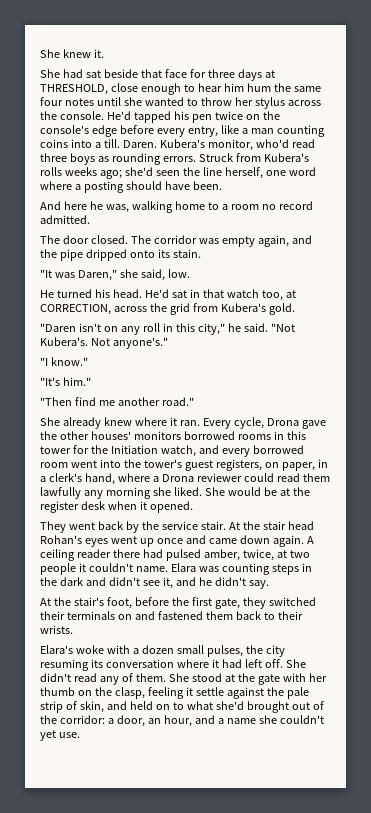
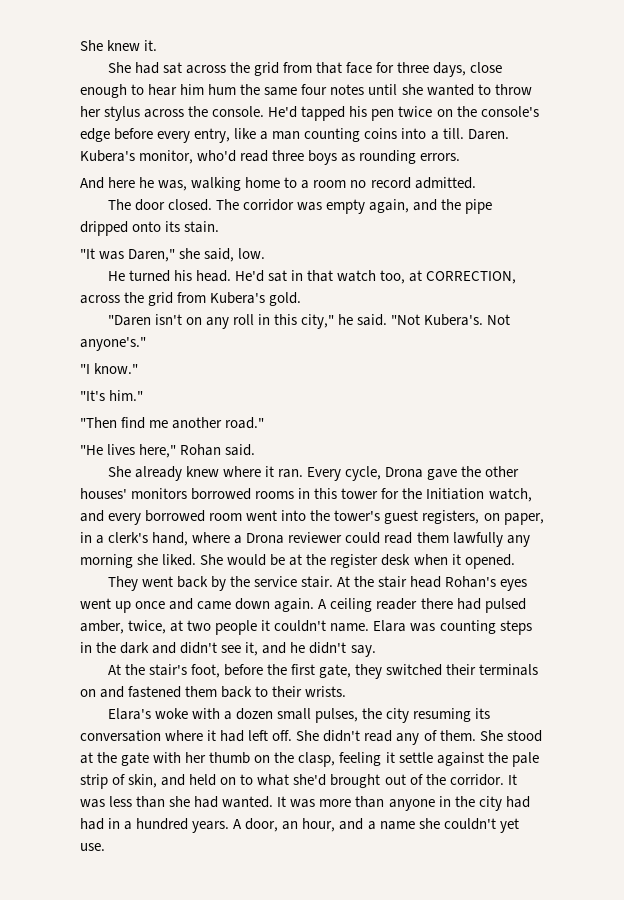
- She had sat beside that face for three days at THRESHOLD, close enough to hear him hum the same four notes until she wanted to throw her stylus across the console.
+ She had sat across the grid from that face for three days, close enough to hear him hum the same four notes until she wanted to throw her stylus across the console.
- Struck from Kubera's rolls weeks ago; she'd seen the line herself, one word where a posting should have been.
+ "He lives here," Rohan said.
- She stood at the gate with her thumb on the clasp, feeling it settle against the pale strip of skin, and held on to what she'd brought out of the corridor: a door, an hour, and a name she couldn't yet use.
+ She stood at the gate with her thumb on the clasp, feeling it settle against the pale strip of skin, and held on to what she'd brought out of the corridor. It was less than she had wanted. It was more than anyone in the city had had in a hundred years. A door, an hour, and a name she couldn't yet use.

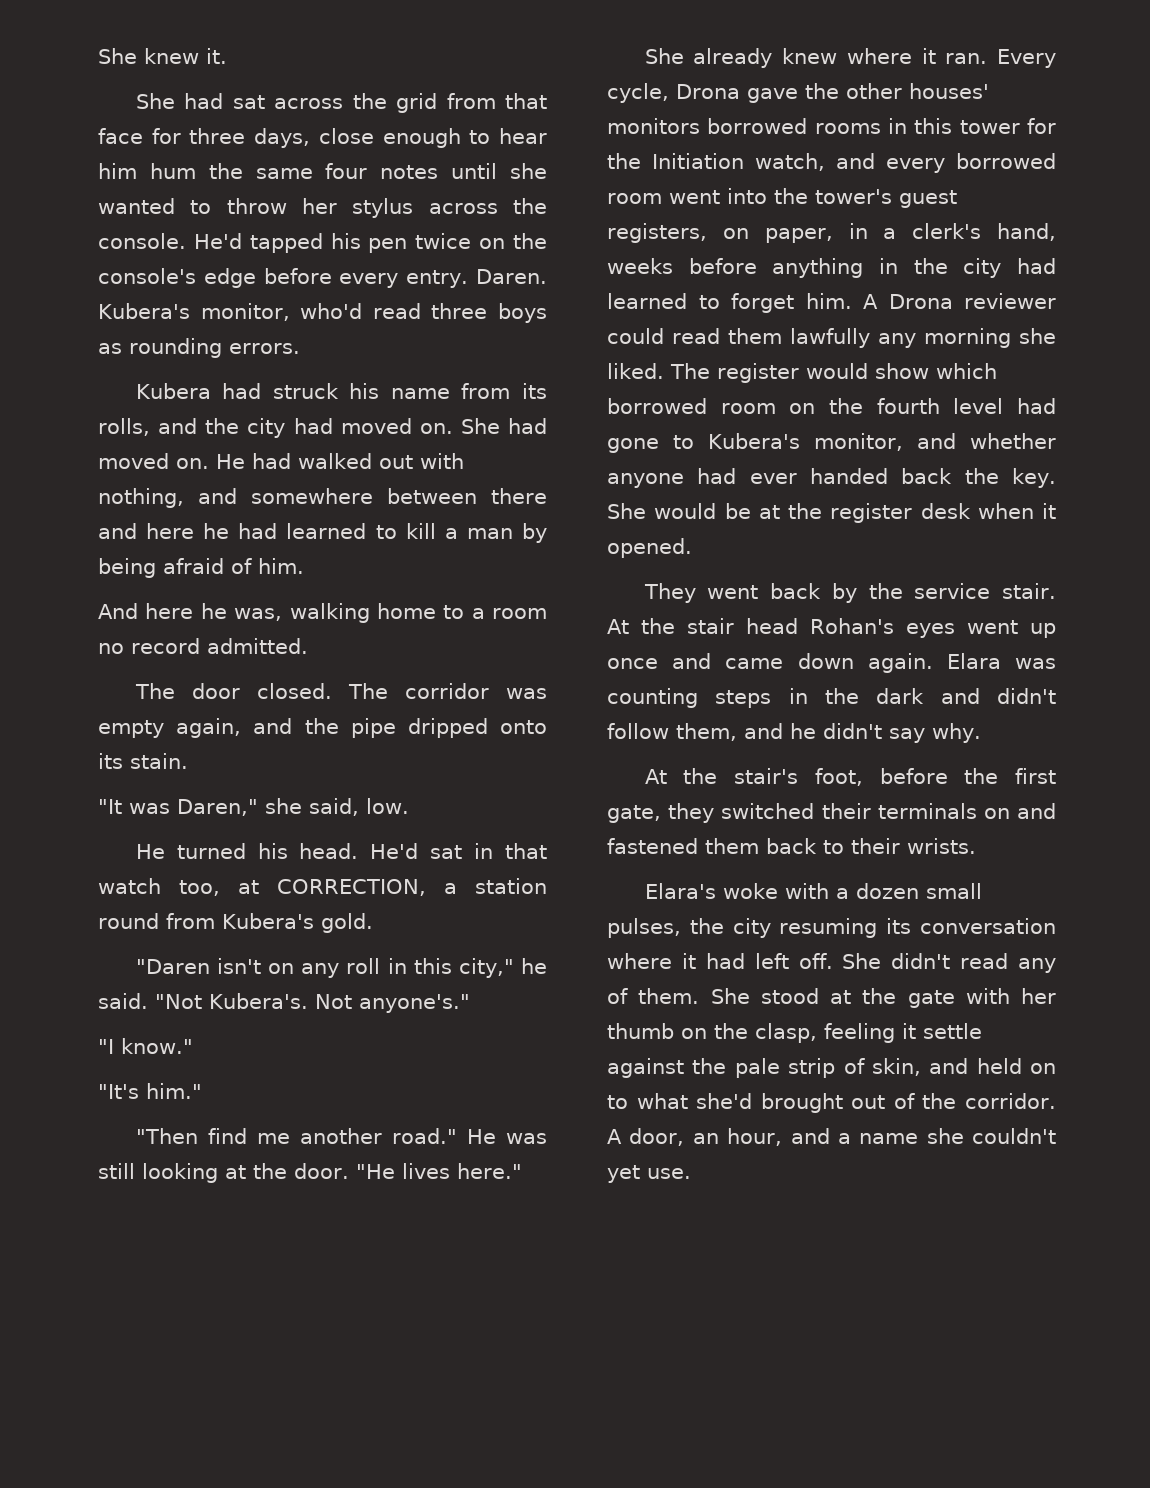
- He'd tapped his pen twice on the console's edge before every entry, like a man counting coins into a till.
+ He'd tapped his pen twice on the console's edge before every entry.
+ Kubera had struck his name from its rolls, and the city had moved on. She had moved on. He had walked out with nothing, and somewhere between there and here he had learned to kill a man by being afraid of him.
- He'd sat in that watch too, at CORRECTION, across the grid from Kubera's gold.
+ He'd sat in that watch too, at CORRECTION, a station round from Kubera's gold.
- "Then find me another road."
- "He lives here," Rohan said.
+ "Then find me another road." He was still looking at the door. "He lives here."
- Every cycle, Drona gave the other houses' monitors borrowed rooms in this tower for the Initiation watch, and every borrowed room went into the tower's guest registers, on paper, in a clerk's hand, where a Drona reviewer could read them lawfully any morning she liked.
+ Every cycle, Drona gave the other houses' monitors borrowed rooms in this tower for the Initiation watch, and every borrowed room went into the tower's guest registers, on paper, in a clerk's hand, weeks before anything in the city had learned to forget him. A Drona reviewer could read them lawfully any morning she liked.
+ The register would show which borrowed room on the fourth level had gone to Kubera's monitor, and whether anyone had ever handed back the key.
- A ceiling reader there had pulsed amber, twice, at two people it couldn't name.
- Elara was counting steps in the dark and didn't see it, and he didn't say.
+ Elara was counting steps in the dark and didn't follow them, and he didn't say why.
- It was less than she had wanted. It was more than anyone in the city had had in a hundred years.

